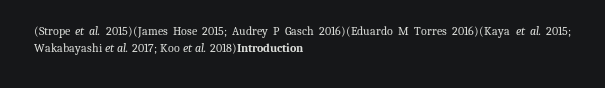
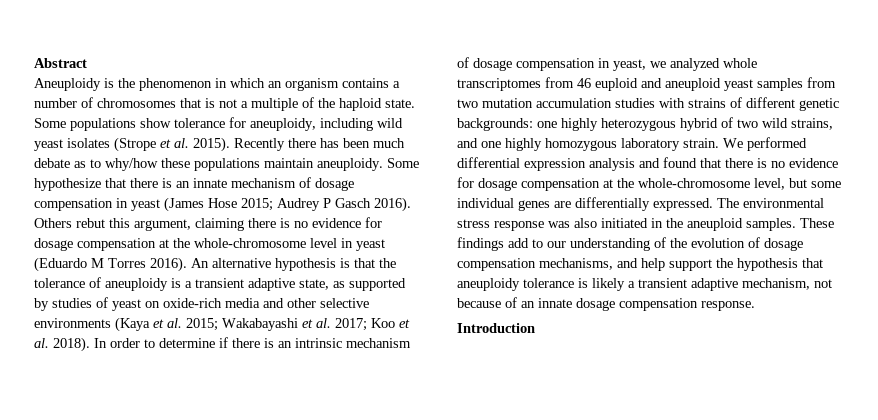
- (Strope et al. 2015)(James Hose 2015; Audrey P Gasch 2016)(Eduardo M Torres 2016)(Kaya et al. 2015; Wakabayashi et al. 2017; Koo et al. 2018)Introduction
+ Abstract
+ Aneuploidy is the phenomenon in which an organism contains a number of chromosomes that is not a multiple of the haploid state. Some populations show tolerance for aneuploidy, including wild yeast isolates (Strope et al. 2015). Recently there has been much debate as to why/how these populations maintain aneuploidy. Some hypothesize that there is an innate mechanism of dosage compensation in yeast (James Hose 2015; Audrey P Gasch 2016). Others rebut this argument, claiming there is no evidence for dosage compensation at the whole-chromosome level in yeast (Eduardo M Torres 2016). An alternative hypothesis is that the tolerance of aneuploidy is a transient adaptive state, as supported by studies of yeast on oxide-rich media and other selective environments (Kaya et al. 2015; Wakabayashi et al. 2017; Koo et al. 2018). In order to determine if there is an intrinsic mechanism of dosage compensation in yeast, we analyzed whole transcriptomes from 46 euploid and aneuploid yeast samples from two mutation accumulation studies with strains of different genetic backgrounds: one highly heterozygous hybrid of two wild strains, and one highly homozygous laboratory strain. We performed differential expression analysis and found that there is no evidence for dosage compensation at the whole-chromosome level, but some individual genes are differentially expressed. The environmental stress response was also initiated in the aneuploid samples. These findings add to our understanding of the evolution of dosage compensation mechanisms, and help support the hypothesis that aneuploidy tolerance is likely a transient adaptive mechanism, not because of an innate dosage compensation response.
+ Introduction

